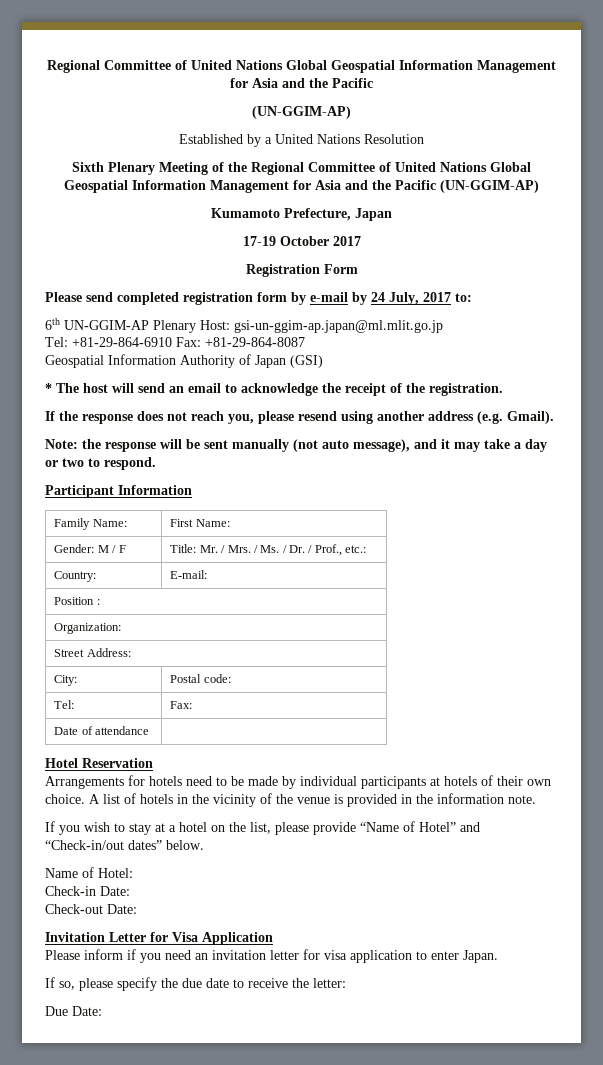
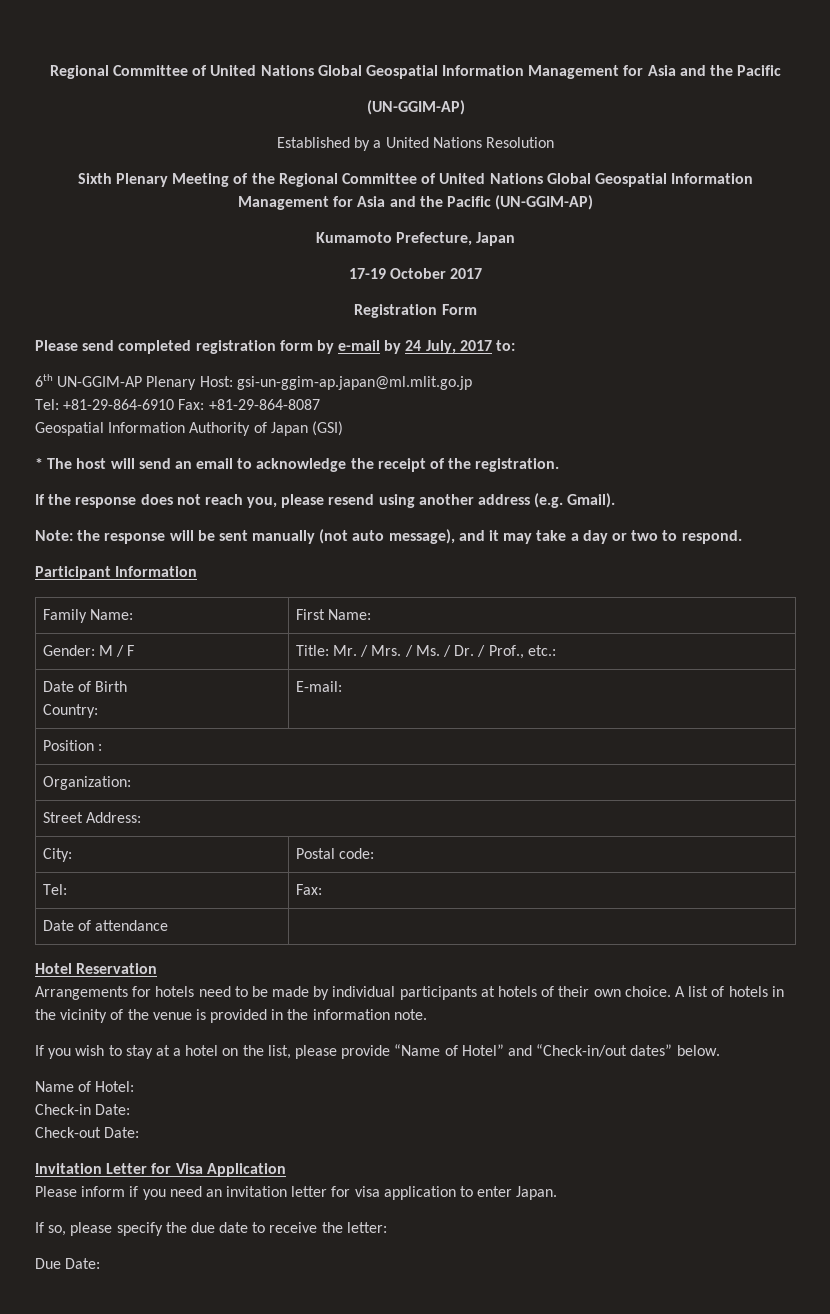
+ Date of Birth

